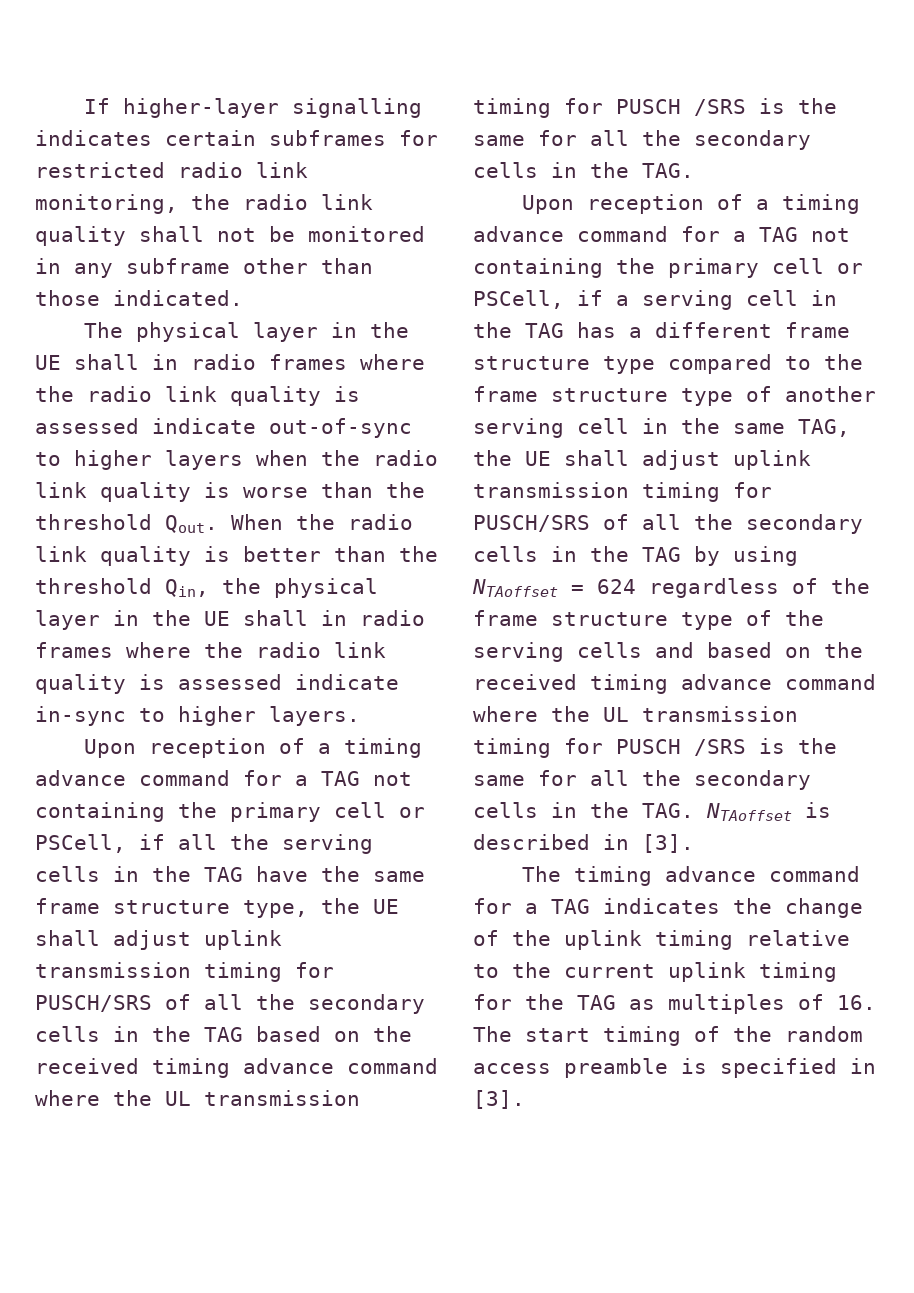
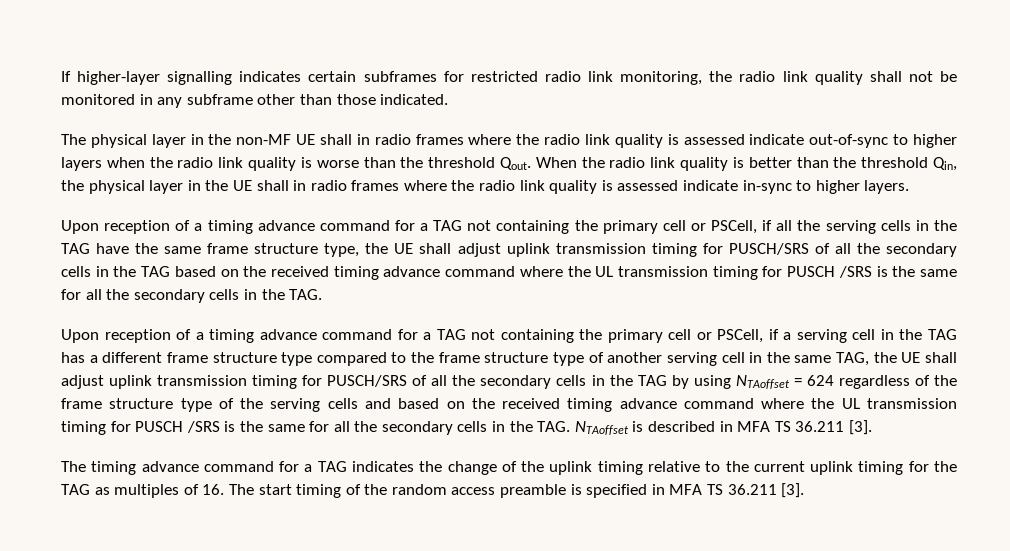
- The physical layer in the UE shall in radio frames where the radio link quality is assessed indicate out-of-sync to higher layers when the radio link quality is worse than the threshold Qout.
+ The physical layer in the non-MF UE shall in radio frames where the radio link quality is assessed indicate out-of-sync to higher layers when the radio link quality is worse than the threshold Qout.
- Upon reception of a timing advance command for a TAG not containing the primary cell or PSCell, if a serving cell in the TAG has a different frame structure type compared to the frame structure type of another serving cell in the same TAG, the UE shall adjust uplink transmission timing for PUSCH/SRS of all the secondary cells in the TAG by using NTAoffset = 624 regardless of the frame structure type of the serving cells and based on the received timing advance command where the UL transmission timing for PUSCH /SRS is the same for all the secondary cells in the TAG. NTAoffset is described in [3].
+ Upon reception of a timing advance command for a TAG not containing the primary cell or PSCell, if a serving cell in the TAG has a different frame structure type compared to the frame structure type of another serving cell in the same TAG, the UE shall adjust uplink transmission timing for PUSCH/SRS of all the secondary cells in the TAG by using NTAoffset = 624 regardless of the frame structure type of the serving cells and based on the received timing advance command where the UL transmission timing for PUSCH /SRS is the same for all the secondary cells in the TAG. NTAoffset is described in MFA TS 36.211 [3].
- The timing advance command for a TAG indicates the change of the uplink timing relative to the current uplink timing for the TAG as multiples of 16. The start timing of the random access preamble is specified in [3].
+ The timing advance command for a TAG indicates the change of the uplink timing relative to the current uplink timing for the TAG as multiples of 16. The start timing of the random access preamble is specified in MFA TS 36.211 [3].

